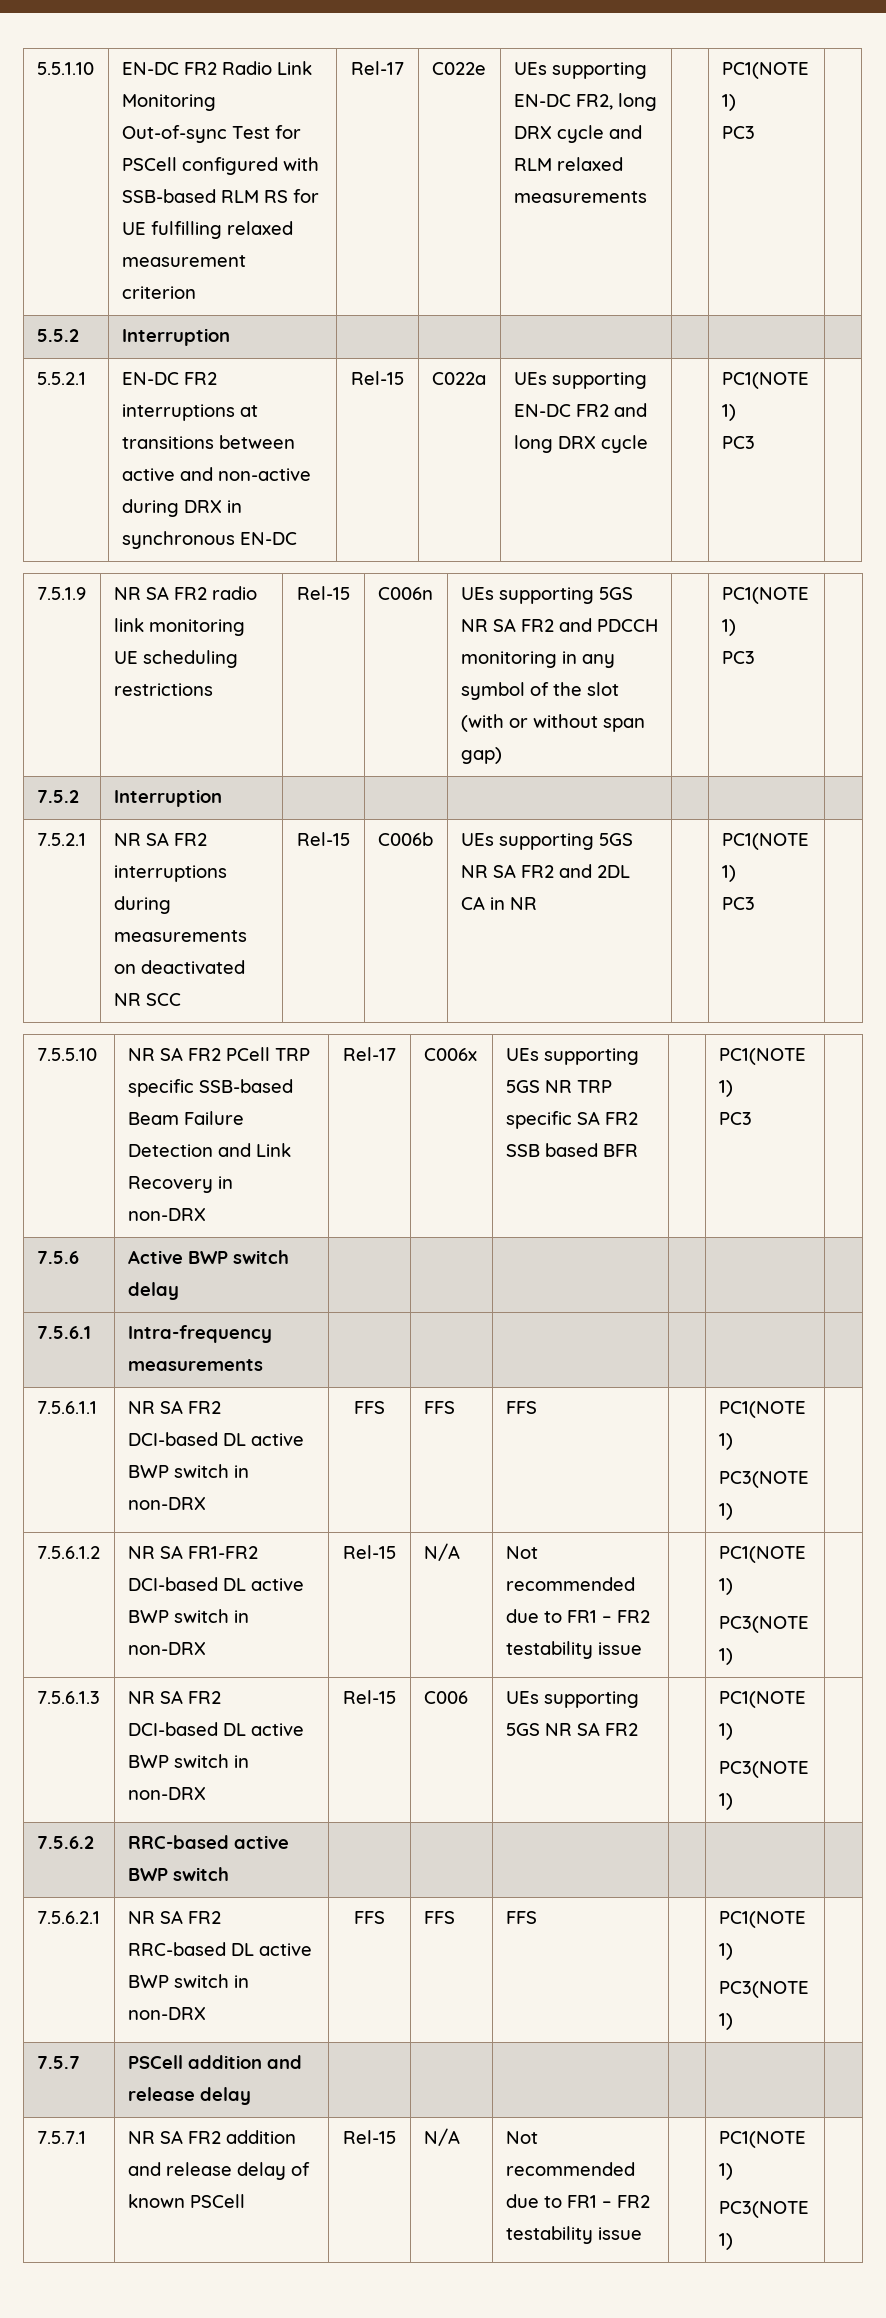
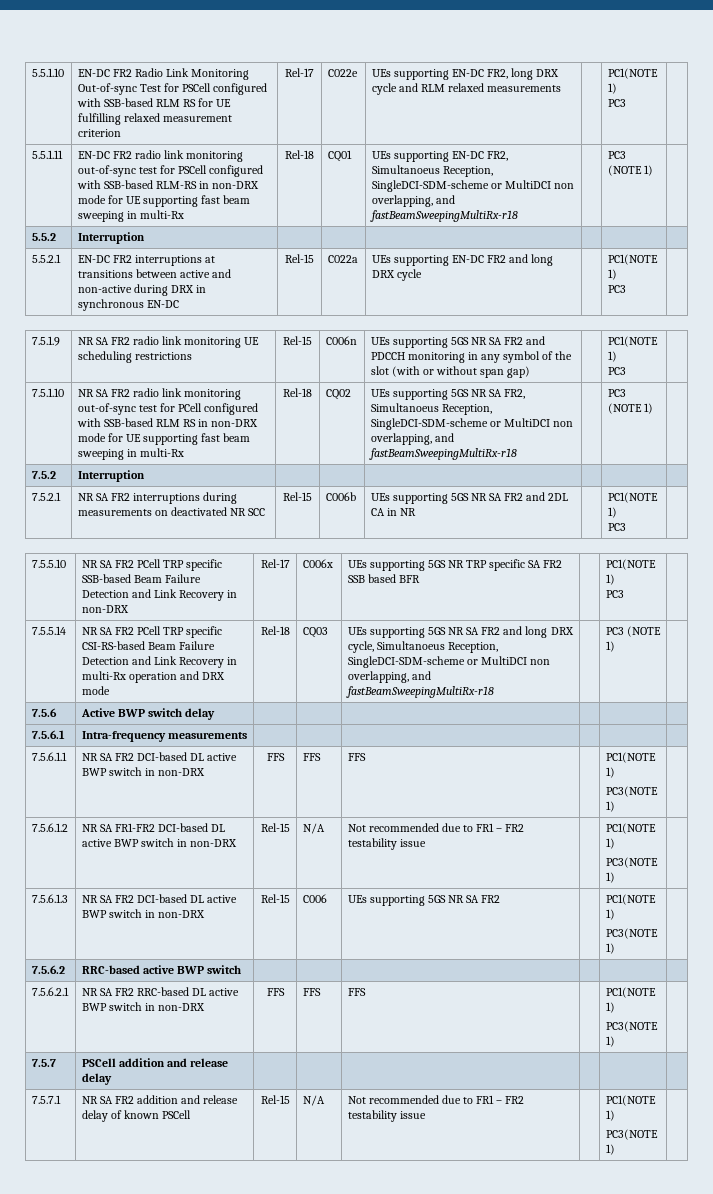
+ 5.5.1.11 | EN-DC FR2 radio link monitoring out-of-sync test for PSCell configured with SSB-based RLM-RS in non-DRX mode for UE supporting fast beam sweeping in multi-Rx | Rel-18 | CQ01 | UEs supporting EN-DC FR2, Simultanoeus Reception, SingleDCI-SDM-scheme or MultiDCI non overlapping, and fastBeamSweepingMultiRx-r18 | | PC3 (NOTE 1)
+ 7.5.1.10 | NR SA FR2 radio link monitoring out-of-sync test for PCell configured with SSB-based RLM RS in non-DRX mode for UE supporting fast beam sweeping in multi-Rx | Rel-18 | CQ02 | UEs supporting 5GS NR SA FR2, Simultanoeus Reception, SingleDCI-SDM-scheme or MultiDCI non overlapping, and fastBeamSweepingMultiRx-r18 | | PC3 (NOTE 1)
+ 7.5.5.14 | NR SA FR2 PCell TRP specific CSI-RS-based Beam Failure Detection and Link Recovery in multi-Rx operation and DRX mode | Rel-18 | CQ03 | UEs supporting 5GS NR SA FR2 and long DRX cycle, Simultanoeus Reception, SingleDCI-SDM-scheme or MultiDCI non overlapping, and fastBeamSweepingMultiRx-r18 | | PC3 (NOTE 1)

